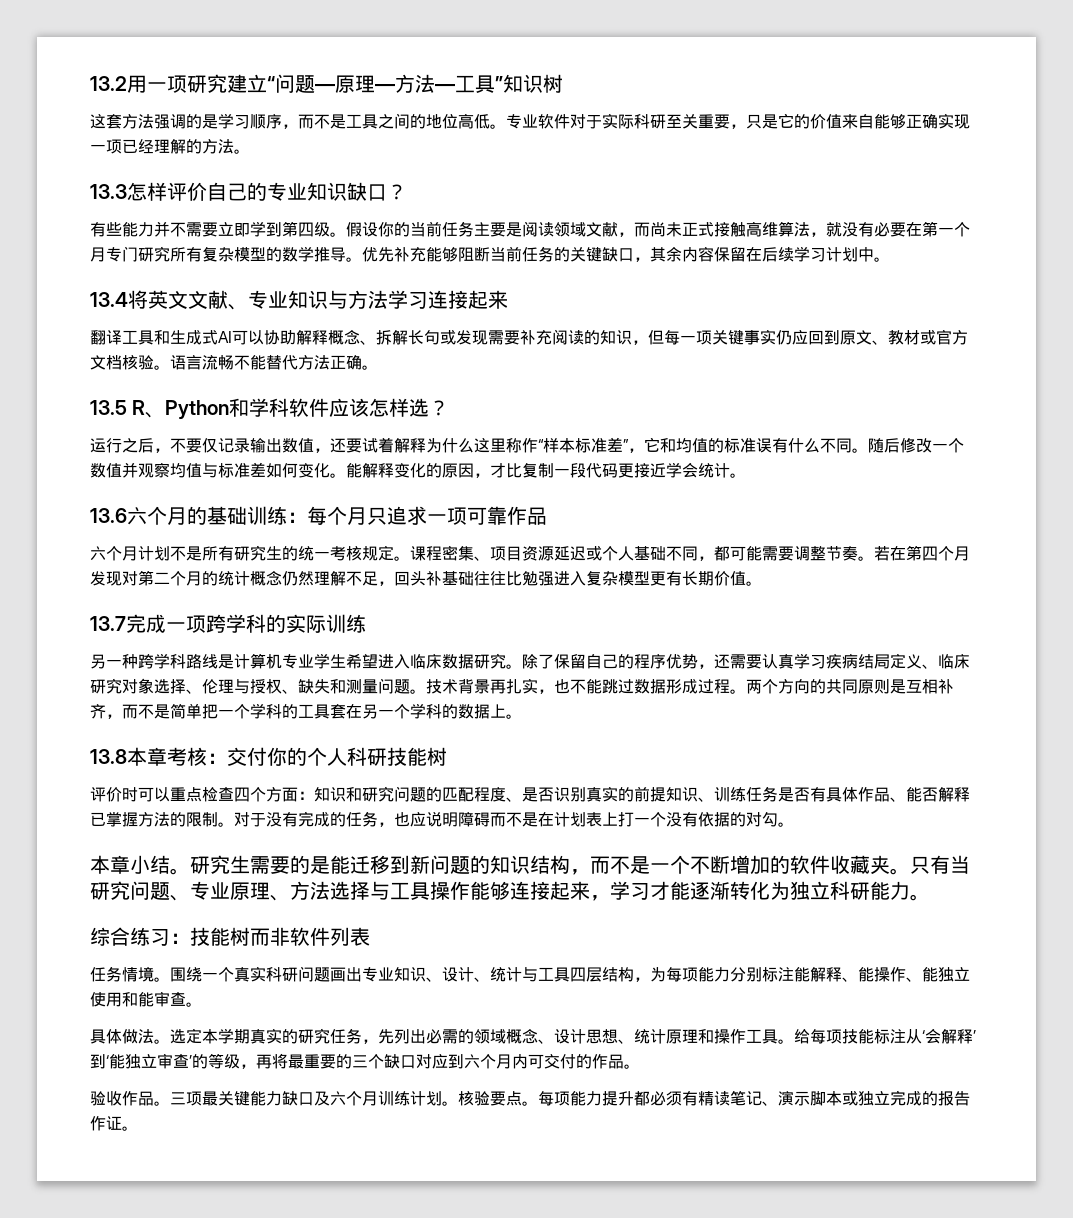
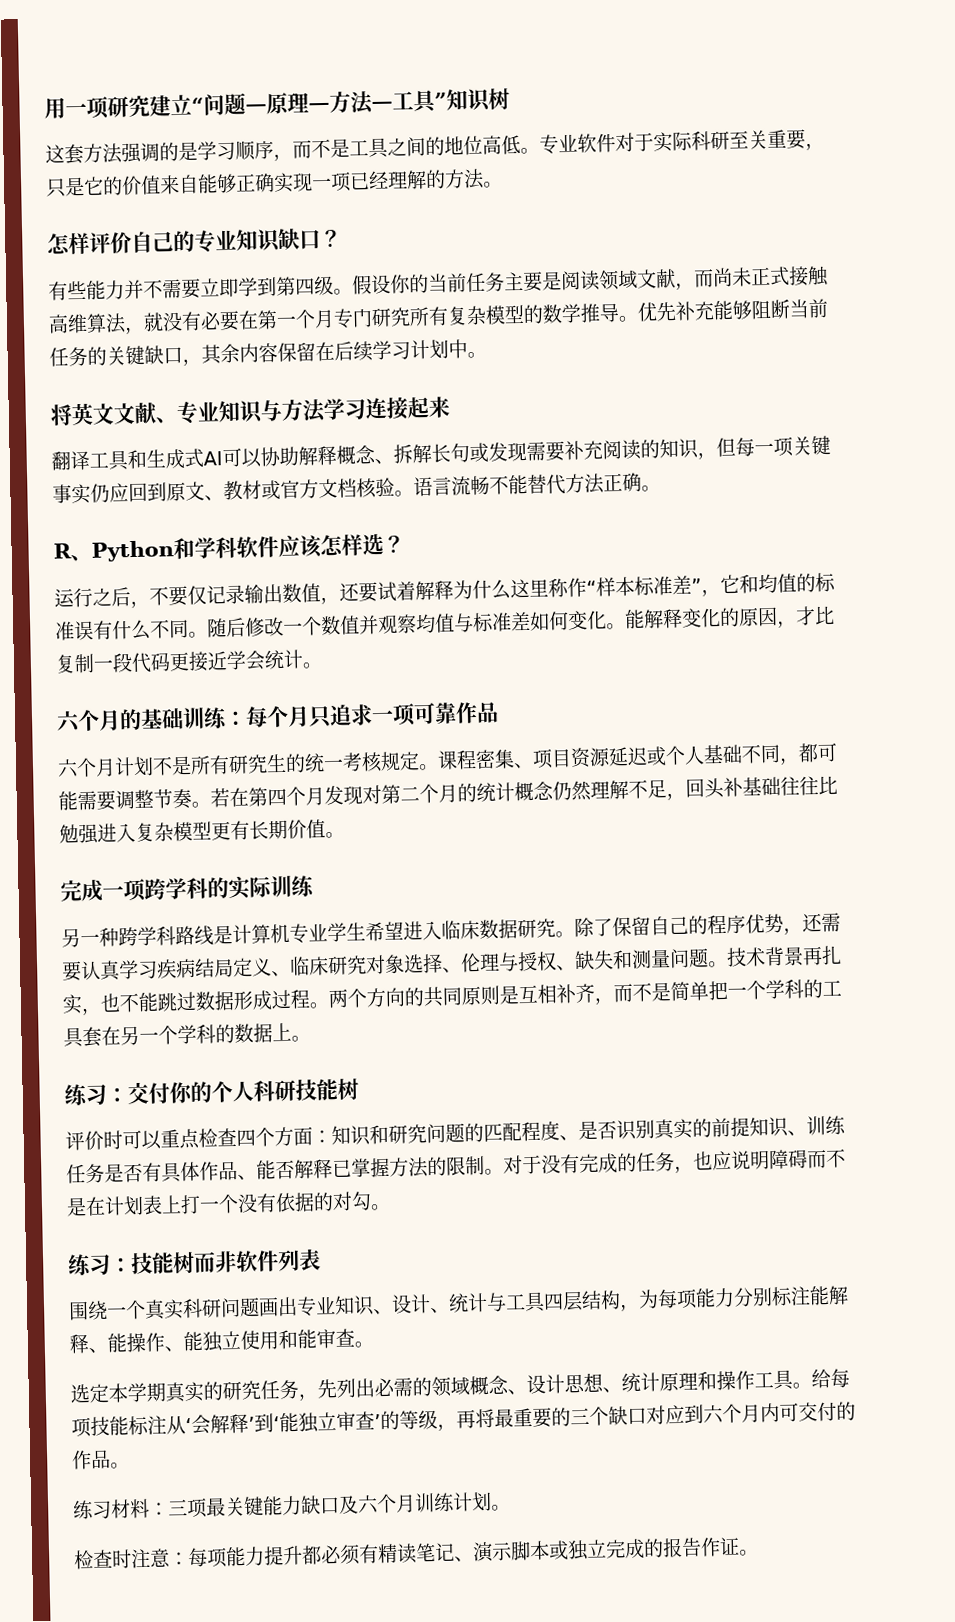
- 13.2用一项研究建立“问题—原理—方法—工具”知识树
+ 用一项研究建立“问题—原理—方法—工具”知识树
- 13.3怎样评价自己的专业知识缺口？
+ 怎样评价自己的专业知识缺口？
- 13.4将英文文献、专业知识与方法学习连接起来
+ 将英文文献、专业知识与方法学习连接起来
- 13.5 R、Python和学科软件应该怎样选？
+ R、Python和学科软件应该怎样选？
- 13.6六个月的基础训练：每个月只追求一项可靠作品
+ 六个月的基础训练：每个月只追求一项可靠作品
- 13.7完成一项跨学科的实际训练
+ 完成一项跨学科的实际训练
- 13.8本章考核：交付你的个人科研技能树
+ 练习：交付你的个人科研技能树
- 本章小结。研究生需要的是能迁移到新问题的知识结构，而不是一个不断增加的软件收藏夹。只有当研究问题、专业原理、方法选择与工具操作能够连接起来，学习才能逐渐转化为独立科研能力。
- 综合练习：技能树而非软件列表
+ 练习：技能树而非软件列表
- 任务情境。
- 具体做法。
- 验收作品。三项最关键能力缺口及六个月训练计划。核验要点。每项能力提升都必须有精读笔记、演示脚本或独立完成的报告作证。
+ 练习材料：三项最关键能力缺口及六个月训练计划。
+ 检查时注意：每项能力提升都必须有精读笔记、演示脚本或独立完成的报告作证。

